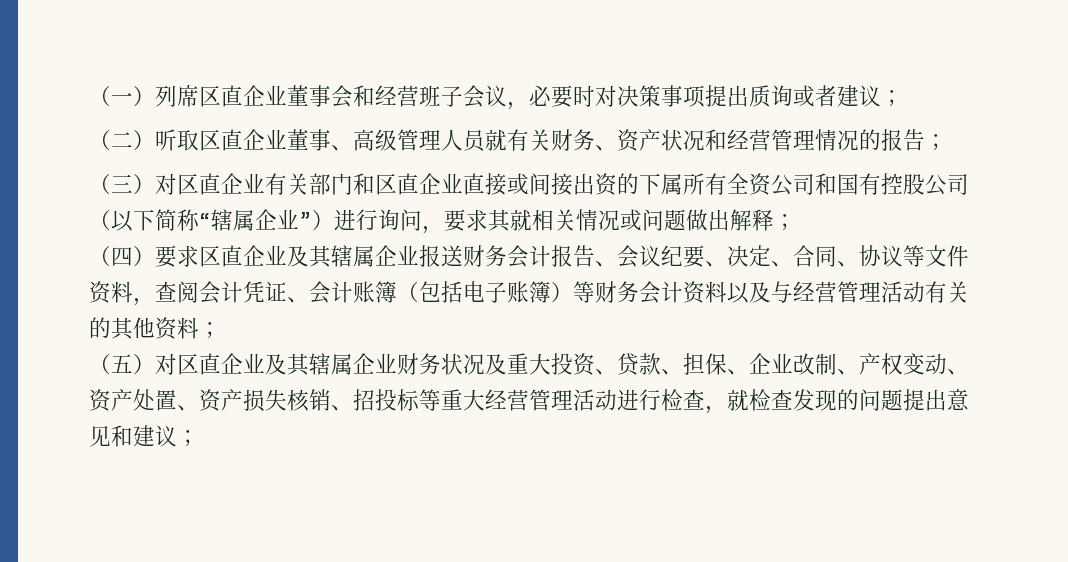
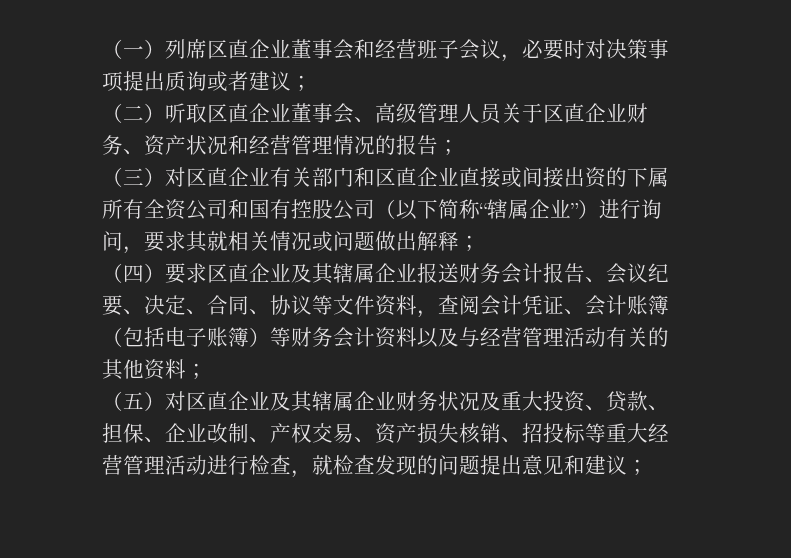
- （二）听取区直企业董事、高级管理人员就有关财务、资产状况和经营管理情况的报告；
+ （二）听取区直企业董事会、高级管理人员关于区直企业财务、资产状况和经营管理情况的报告；
- （五）对区直企业及其辖属企业财务状况及重大投资、贷款、担保、企业改制、产权变动、资产处置、资产损失核销、招投标等重大经营管理活动进行检查，就检查发现的问题提出意见和建议；
+ （五）对区直企业及其辖属企业财务状况及重大投资、贷款、担保、企业改制、产权交易、资产损失核销、招投标等重大经营管理活动进行检查，就检查发现的问题提出意见和建议；

